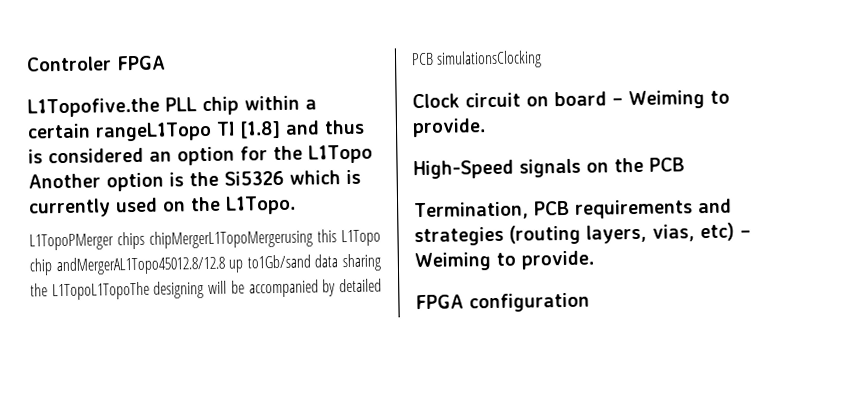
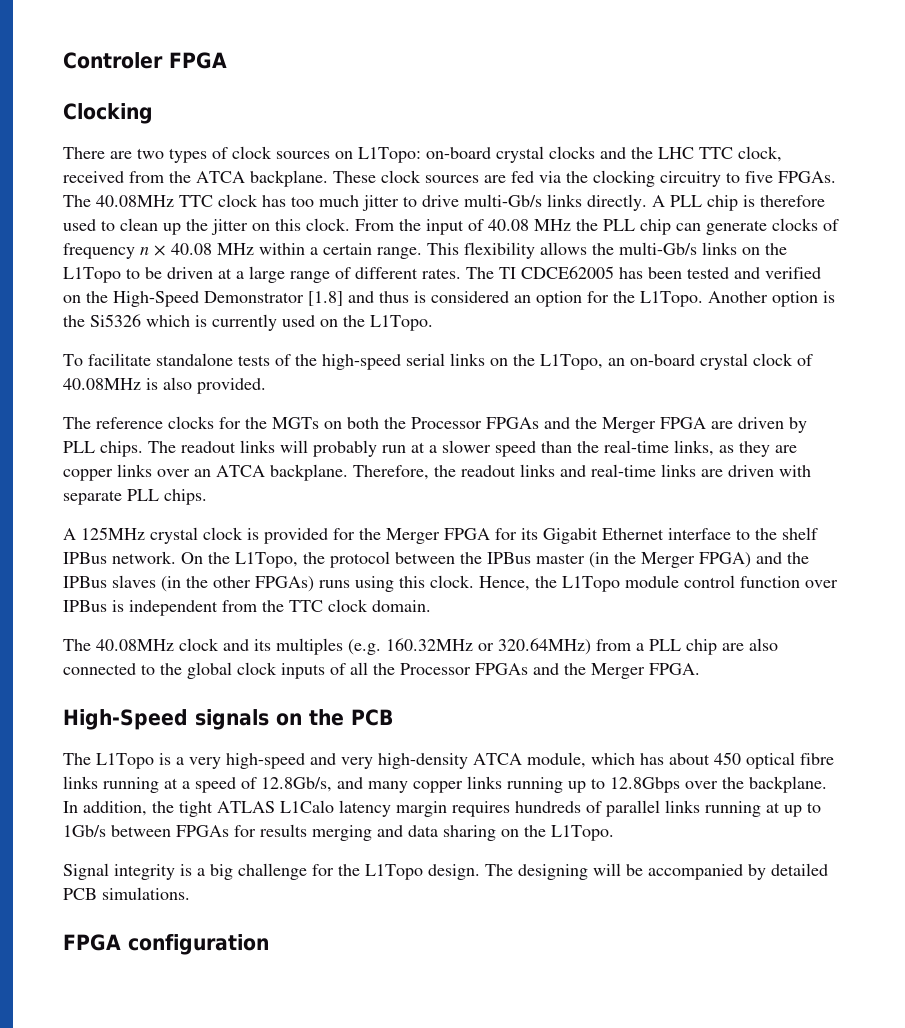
- L1Topofive.the PLL chip within a certain rangeL1Topo TI [1.8] and thus is considered an option for the L1Topo Another option is the Si5326 which is currently used on the L1Topo.
+ Clocking
+ There are two types of clock sources on L1Topo: on-board crystal clocks and the LHC TTC clock, received from the ATCA backplane. These clock sources are fed via the clocking circuitry to five FPGAs. The 40.08MHz TTC clock has too much jitter to drive multi-Gb/s links directly. A PLL chip is therefore used to clean up the jitter on this clock. From the input of 40.08 MHz the PLL chip can generate clocks of frequency n × 40.08 MHz within a certain range. This flexibility allows the multi-Gb/s links on the L1Topo to be driven at a large range of different rates. The TI CDCE62005 has been tested and verified on the High-Speed Demonstrator [1.8] and thus is considered an option for the L1Topo. Another option is the Si5326 which is currently used on the L1Topo.
- L1TopoPMerger chips chipMergerL1TopoMergerusing this L1Topo chip andMergerAL1Topo45012.8/12.8 up to1Gb/sand data sharing the L1TopoL1TopoThe designing will be accompanied by detailed PCB simulationsClocking
- Clock circuit on board – Weiming to provide.
+ To facilitate standalone tests of the high-speed serial links on the L1Topo, an on-board crystal clock of 40.08MHz is also provided.
+ The reference clocks for the MGTs on both the Processor FPGAs and the Merger FPGA are driven by PLL chips. The readout links will probably run at a slower speed than the real-time links, as they are copper links over an ATCA backplane. Therefore, the readout links and real-time links are driven with separate PLL chips.
+ A 125MHz crystal clock is provided for the Merger FPGA for its Gigabit Ethernet interface to the shelf IPBus network. On the L1Topo, the protocol between the IPBus master (in the Merger FPGA) and the IPBus slaves (in the other FPGAs) runs using this clock. Hence, the L1Topo module control function over IPBus is independent from the TTC clock domain.
+ The 40.08MHz clock and its multiples (e.g. 160.32MHz or 320.64MHz) from a PLL chip are also connected to the global clock inputs of all the Processor FPGAs and the Merger FPGA.
  High-Speed signals on the PCB
- Termination, PCB requirements and strategies (routing layers, vias, etc) – Weiming to provide.
+ The L1Topo is a very high-speed and very high-density ATCA module, which has about 450 optical fibre links running at a speed of 12.8Gb/s, and many copper links running up to 12.8Gbps over the backplane. In addition, the tight ATLAS L1Calo latency margin requires hundreds of parallel links running at up to 1Gb/s between FPGAs for results merging and data sharing on the L1Topo.
+ Signal integrity is a big challenge for the L1Topo design. The designing will be accompanied by detailed PCB simulations.

